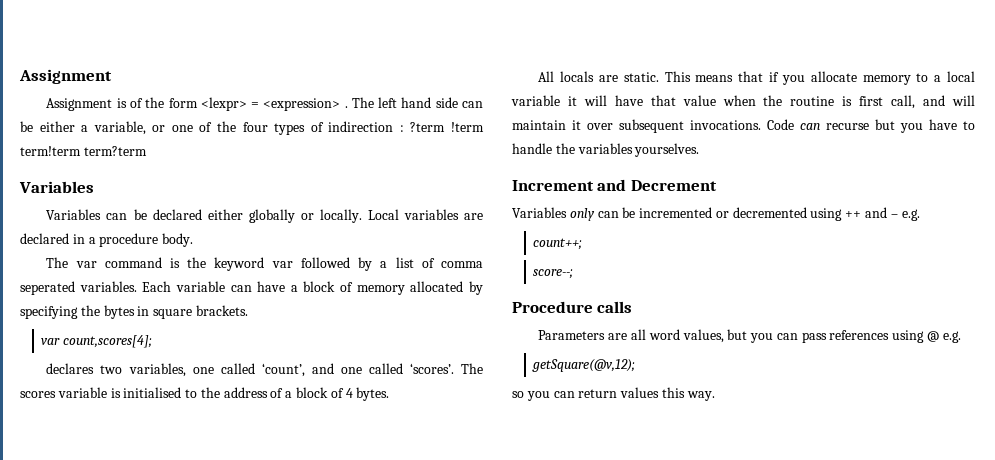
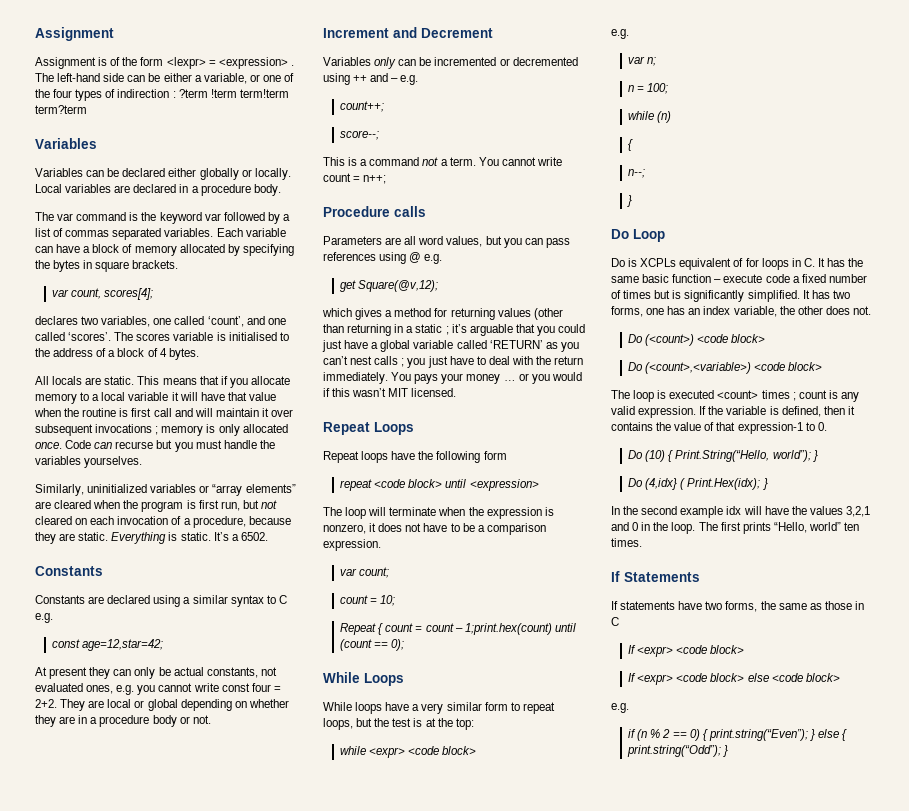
- The left hand side can be either a variable, or one of the four types of indirection : ?term !term term!term term?term
+ The left-hand side can be either a variable, or one of the four types of indirection : ?term !term term!term term?term
- The var command is the keyword var followed by a list of comma seperated variables.
+ The var command is the keyword var followed by a list of commas separated variables.
- var count,scores[4];
+ var count, scores[4];
- This means that if you allocate memory to a local variable it will have that value when the routine is first call, and will maintain it over subsequent invocations.
+ This means that if you allocate memory to a local variable it will have that value when the routine is first call and will maintain it over subsequent invocations ; memory is only allocated once.
- Code can recurse but you have to handle the variables yourselves.
+ Code can recurse but you must handle the variables yourselves.
+ Similarly, uninitialized variables or “array elements” are cleared when the program is first run, but not cleared on each invocation of a procedure, because they are static. Everything is static. It’s a 6502.
+ Constants
+ Constants are declared using a similar syntax to C e.g.
+ const age=12,star=42;
+ At present they can only be actual constants, not evaluated ones, e.g. you cannot write const four = 2+2. They are local or global depending on whether they are in a procedure body or not.
+ This is a command not a term. You cannot write count = n++;
- getSquare(@v,12);
- so you can return values this way.
+ get Square(@v,12);
+ which gives a method for returning values (other than returning in a static ; it’s arguable that you could just have a global variable called ‘RETURN’ as you can’t nest calls ; you just have to deal with the return immediately. You pays your money … or you would if this wasn’t MIT licensed.
+ Repeat Loops
+ Repeat loops have the following form
+ repeat <code block> until <expression>
+ The loop will terminate when the expression is nonzero, it does not have to be a comparison expression.
+ var count;
+ count = 10;
+ Repeat { count = count – 1;print.hex(count) until (count == 0);
+ While Loops
+ While loops have a very similar form to repeat loops, but the test is at the top:
+ while <expr> <code block>
+ e.g.
+ var n;
+ n = 100;
+ while (n)
+ {
+ n--;
+ }
+ Do Loop
+ Do is XCPLs equivalent of for loops in C. It has the same basic function – execute code a fixed number of times but is significantly simplified. It has two forms, one has an index variable, the other does not.
+ Do (<count>) <code block>
+ Do (<count>,<variable>) <code block>
+ The loop is executed <count> times ; count is any valid expression. If the variable is defined, then it contains the value of that expression-1 to 0.
+ Do (10) { Print.String(“Hello, world”); }
+ Do (4,idx} ( Print.Hex(idx); }
+ In the second example idx will have the values 3,2,1 and 0 in the loop. The first prints “Hello, world” ten times.
+ If Statements
+ If statements have two forms, the same as those in C
+ If <expr> <code block>
+ If <expr> <code block> else <code block>
+ e.g.
+ if (n % 2 == 0) { print.string(“Even”); } else { print.string(“Odd”); }

